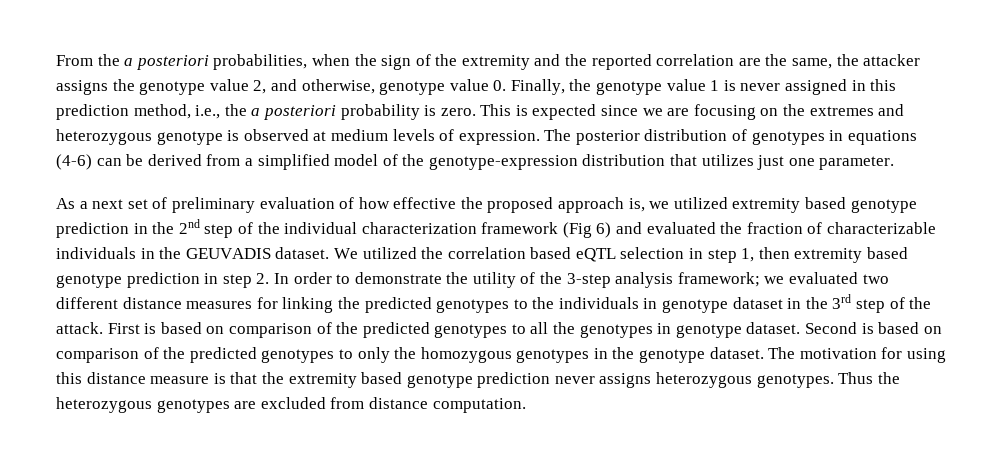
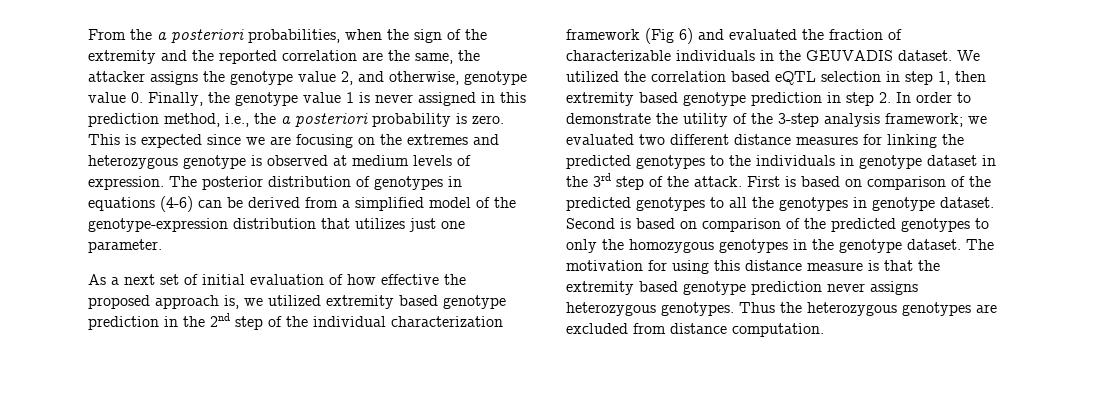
- As a next set of preliminary evaluation of how effective the proposed approach is, we utilized extremity based genotype prediction in the 2nd step of the individual characterization framework (Fig 6) and evaluated the fraction of characterizable individuals in the GEUVADIS dataset.
+ As a next set of initial evaluation of how effective the proposed approach is, we utilized extremity based genotype prediction in the 2nd step of the individual characterization framework (Fig 6) and evaluated the fraction of characterizable individuals in the GEUVADIS dataset.

